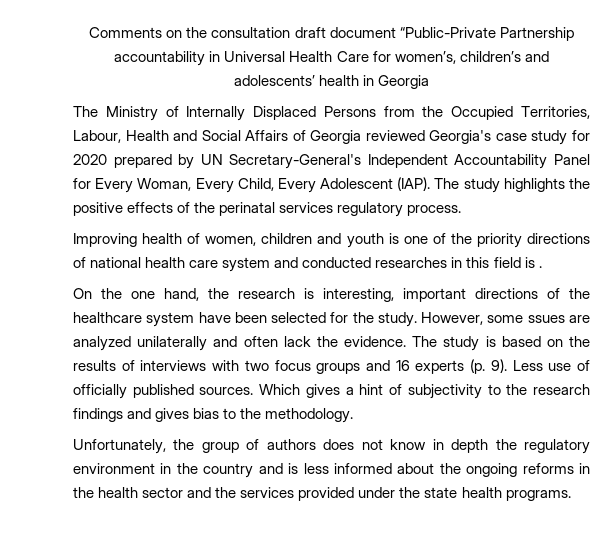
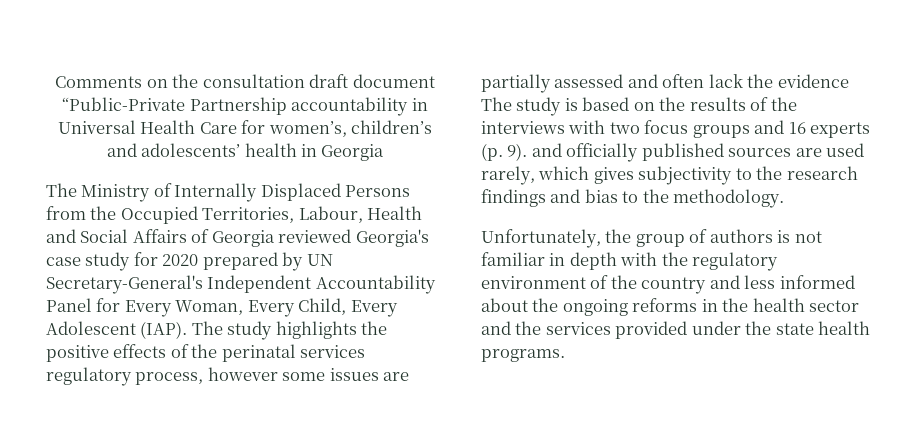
- The study highlights the positive effects of the perinatal services regulatory process.
- Improving health of women, children and youth is one of the priority directions of national health care system and conducted researches in this field is .
- On the one hand, the research is interesting, important directions of the healthcare system have been selected for the study. However, some ssues are analyzed unilaterally and often lack the evidence. The study is based on the results of interviews with two focus groups and 16 experts (p. 9). Less use of officially published sources. Which gives a hint of subjectivity to the research findings and gives bias to the methodology.
+ The study highlights the positive effects of the perinatal services regulatory process, however some issues are partially assessed and often lack the evidence The study is based on the results of the interviews with two focus groups and 16 experts (p. 9). and officially published sources are used rarely, which gives subjectivity to the research findings and bias to the methodology.
- Unfortunately, the group of authors does not know in depth the regulatory environment in the country and is less informed about the ongoing reforms in the health sector and the services provided under the state health programs.
+ Unfortunately, the group of authors is not familiar in depth with the regulatory environment of the country and less informed about the ongoing reforms in the health sector and the services provided under the state health programs.

